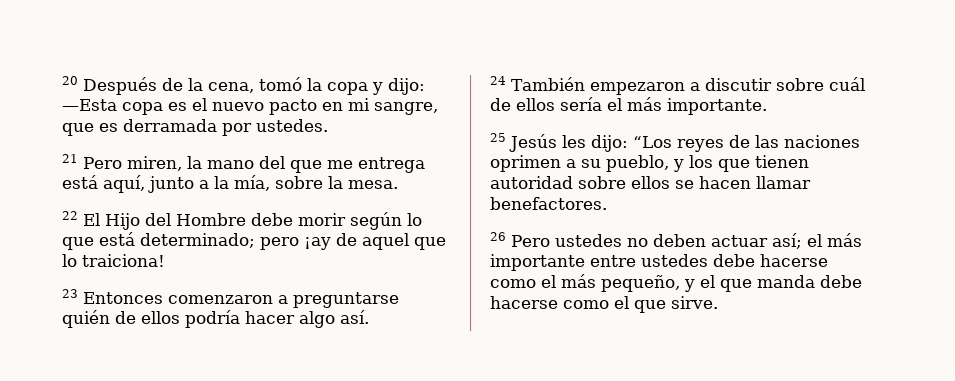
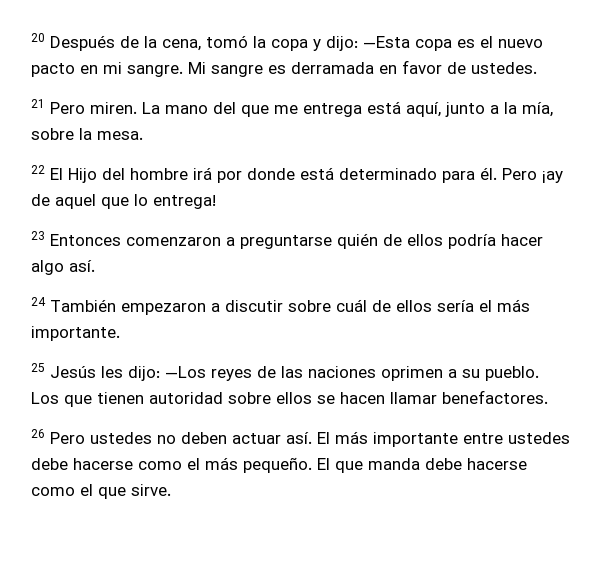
- 20 Después de la cena, tomó la copa y dijo: —Esta copa es el nuevo pacto en mi sangre, que es derramada por ustedes.
+ 20 Después de la cena, tomó la copa y dijo: —Esta copa es el nuevo pacto en mi sangre. Mi sangre es derramada en favor de ustedes.
- 21 Pero miren, la mano del que me entrega está aquí, junto a la mía, sobre la mesa.
+ 21 Pero miren. La mano del que me entrega está aquí, junto a la mía, sobre la mesa.
- 22 El Hijo del Hombre debe morir según lo que está determinado; pero ¡ay de aquel que lo traiciona!
+ 22 El Hijo del hombre irá por donde está determinado para él. Pero ¡ay de aquel que lo entrega!
- 25 Jesús les dijo: “Los reyes de las naciones oprimen a su pueblo, y los que tienen autoridad sobre ellos se hacen llamar benefactores.
+ 25 Jesús les dijo: —Los reyes de las naciones oprimen a su pueblo. Los que tienen autoridad sobre ellos se hacen llamar benefactores.
- 26 Pero ustedes no deben actuar así; el más importante entre ustedes debe hacerse como el más pequeño, y el que manda debe hacerse como el que sirve.
+ 26 Pero ustedes no deben actuar así. El más importante entre ustedes debe hacerse como el más pequeño. El que manda debe hacerse como el que sirve.

